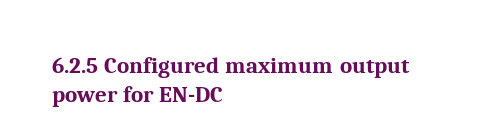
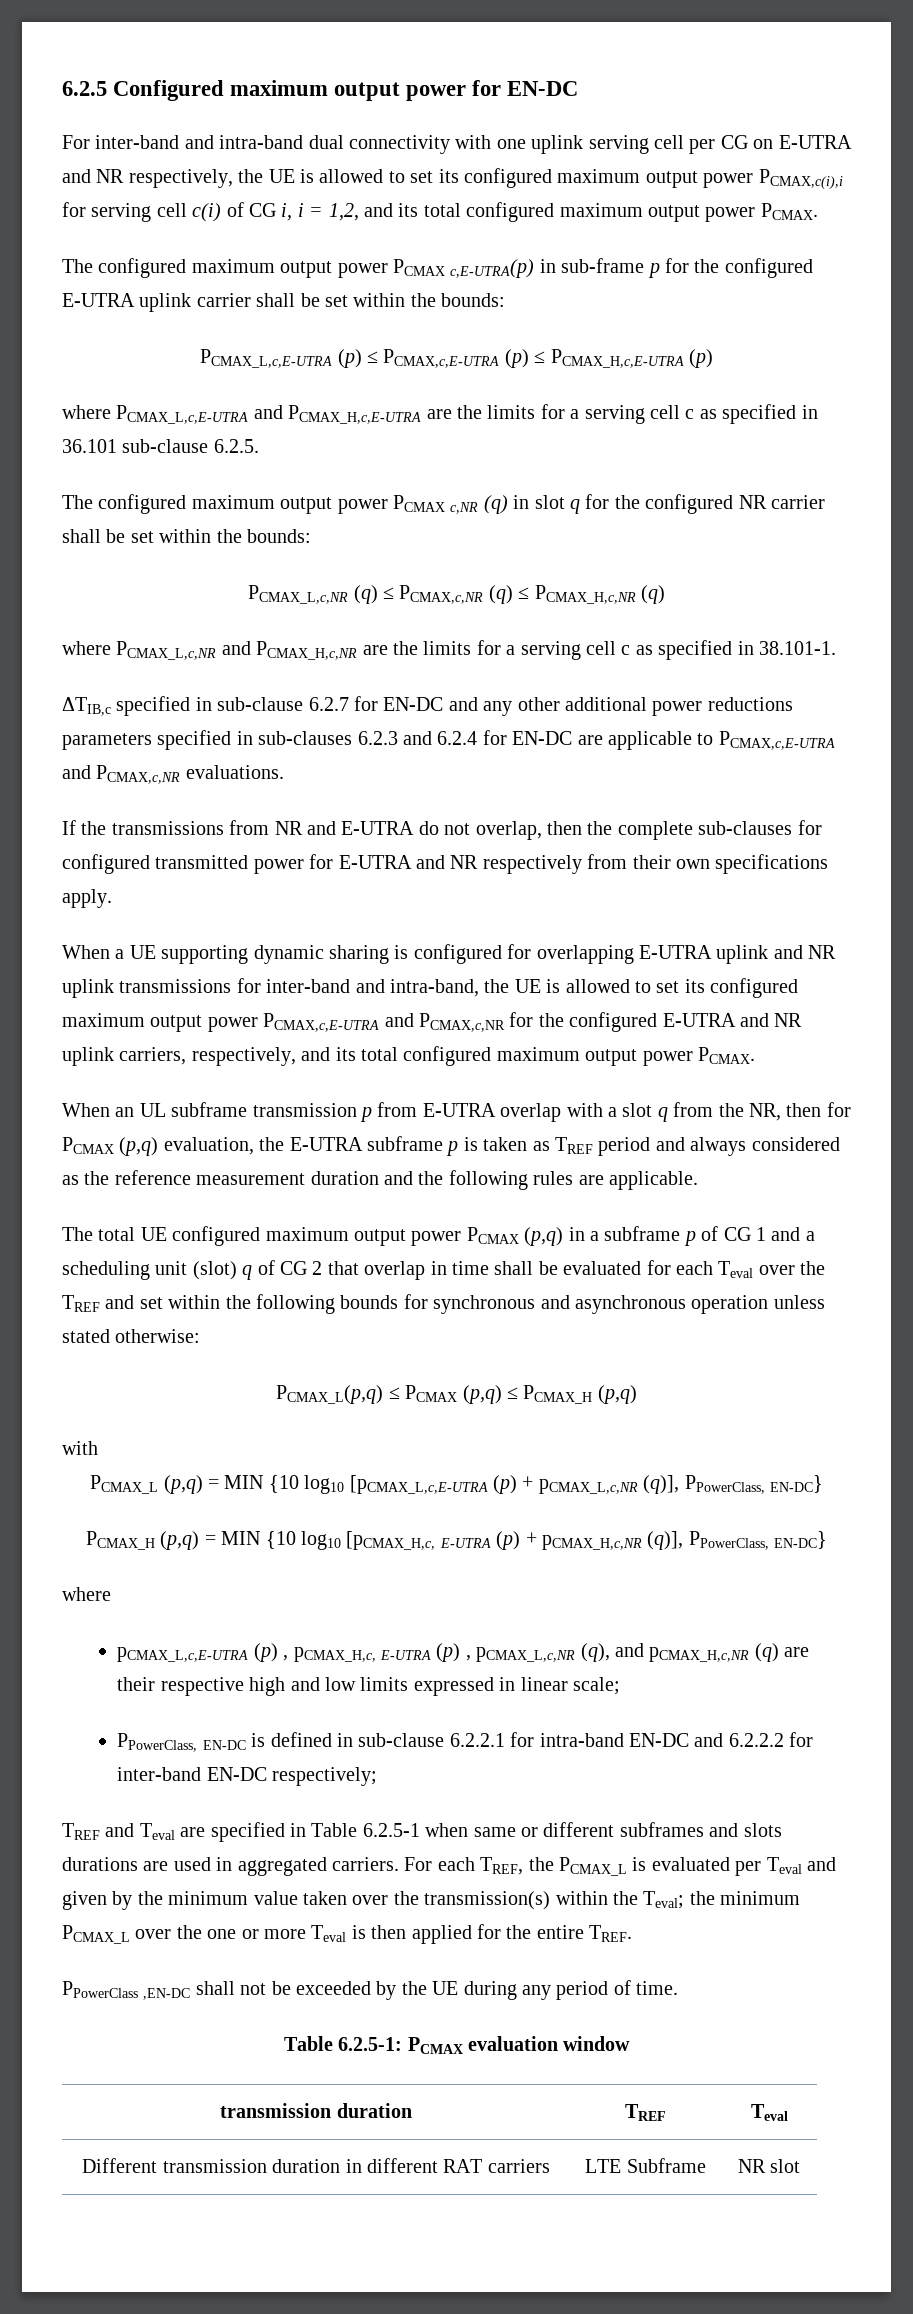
+ For inter-band and intra-band dual connectivity with one uplink serving cell per CG on E-UTRA and NR respectively, the UE is allowed to set its configured maximum output power PCMAX,c(i),i for serving cell c(i) of CG i, i = 1,2, and its total configured maximum output power PCMAX.
+ The configured maximum output power PCMAX c,E-UTRA(p) in sub-frame p for the configured E-UTRA uplink carrier shall be set within the bounds:
+ PCMAX_L,c,E-UTRA (p) ≤ PCMAX,c,E-UTRA (p) ≤ PCMAX_H,c,E-UTRA (p)
+ where PCMAX_L,c,E-UTRA and PCMAX_H,c,E-UTRA are the limits for a serving cell c as specified in 36.101 sub-clause 6.2.5.
+ The configured maximum output power PCMAX c,NR (q) in slot q for the configured NR carrier shall be set within the bounds:
+ PCMAX_L,c,NR (q) ≤ PCMAX,c,NR (q) ≤ PCMAX_H,c,NR (q)
+ where PCMAX_L,c,NR and PCMAX_H,c,NR are the limits for a serving cell c as specified in 38.101-1.
+ ΔTIB,c specified in sub-clause 6.2.7 for EN-DC and any other additional power reductions parameters specified in sub-clauses 6.2.3 and 6.2.4 for EN-DC are applicable to PCMAX,c,E-UTRA and PCMAX,c,NR evaluations.
+ If the transmissions from NR and E-UTRA do not overlap, then the complete sub-clauses for configured transmitted power for E-UTRA and NR respectively from their own specifications apply.
+ When a UE supporting dynamic sharing is configured for overlapping E-UTRA uplink and NR uplink transmissions for inter-band and intra-band, the UE is allowed to set its configured maximum output power PCMAX,c,E-UTRA and PCMAX,c,NR for the configured E-UTRA and NR uplink carriers, respectively, and its total configured maximum output power PCMAX.
+ When an UL subframe transmission p from E-UTRA overlap with a slot q from the NR, then for PCMAX (p,q) evaluation, the E-UTRA subframe p is taken as TREF period and always considered as the reference measurement duration and the following rules are applicable.
+ The total UE configured maximum output power PCMAX (p,q) in a subframe p of CG 1 and a scheduling unit (slot) q of CG 2 that overlap in time shall be evaluated for each Teval over the TREF and set within the following bounds for synchronous and asynchronous operation unless stated otherwise:
+ PCMAX_L(p,q) ≤ PCMAX (p,q) ≤ PCMAX_H (p,q)
+ with
+ PCMAX_L (p,q) = MIN {10 log10 [pCMAX_L,c,E-UTRA (p) + pCMAX_L,c,NR (q)], PPowerClass, EN-DC}
+ PCMAX_H (p,q) = MIN {10 log10 [pCMAX_H,c, E-UTRA (p) + pCMAX_H,c,NR (q)], PPowerClass, EN-DC}
+ where
+ pCMAX_L,c,E-UTRA (p) , pCMAX_H,c, E-UTRA (p) , pCMAX_L,c,NR (q), and pCMAX_H,c,NR (q) are their respective high and low limits expressed in linear scale;
+ PPowerClass, EN-DC is defined in sub-clause 6.2.2.1 for intra-band EN-DC and 6.2.2.2 for inter-band EN-DC respectively;
+ TREF and Teval are specified in Table 6.2.5-1 when same or different subframes and slots durations are used in aggregated carriers. For each TREF, the PCMAX_L is evaluated per Teval and given by the minimum value taken over the transmission(s) within the Teval; the minimum PCMAX_L over the one or more Teval is then applied for the entire TREF.
+ PPowerClass ,EN-DC shall not be exceeded by the UE during any period of time.
+ Table 6.2.5-1: PCMAX evaluation window
+ transmission duration | TREF | Teval
+ Different transmission duration in different RAT carriers | LTE Subframe | NR slot

